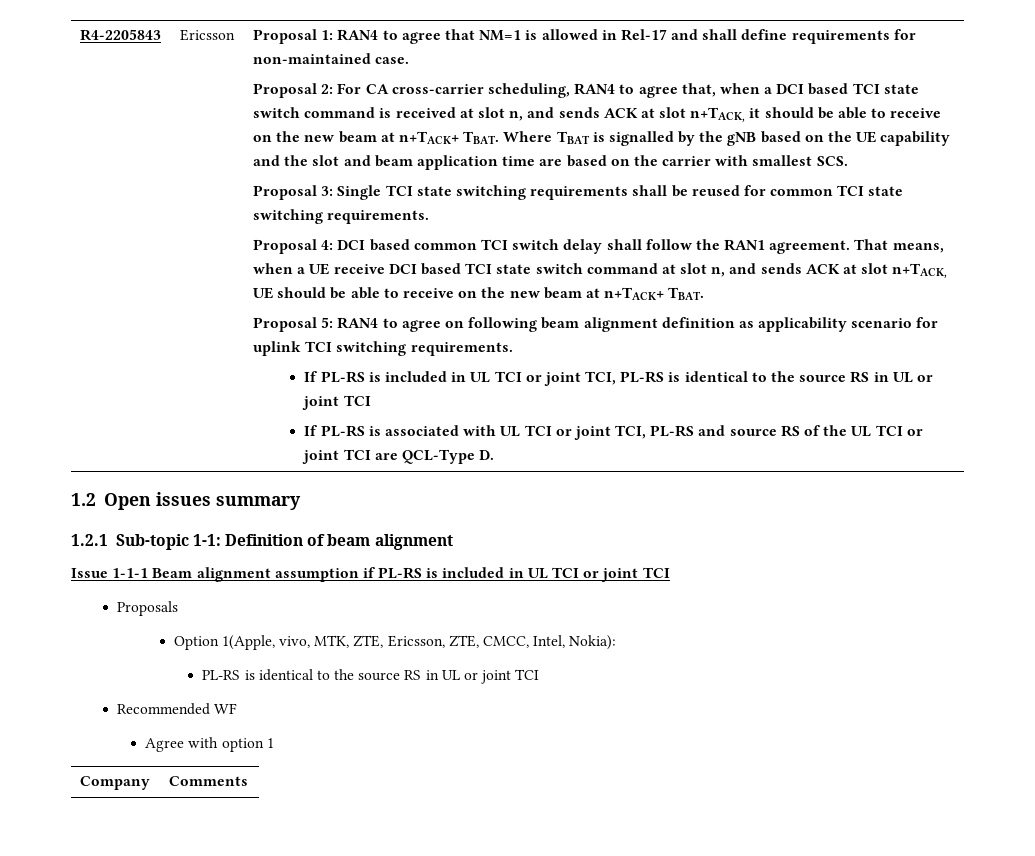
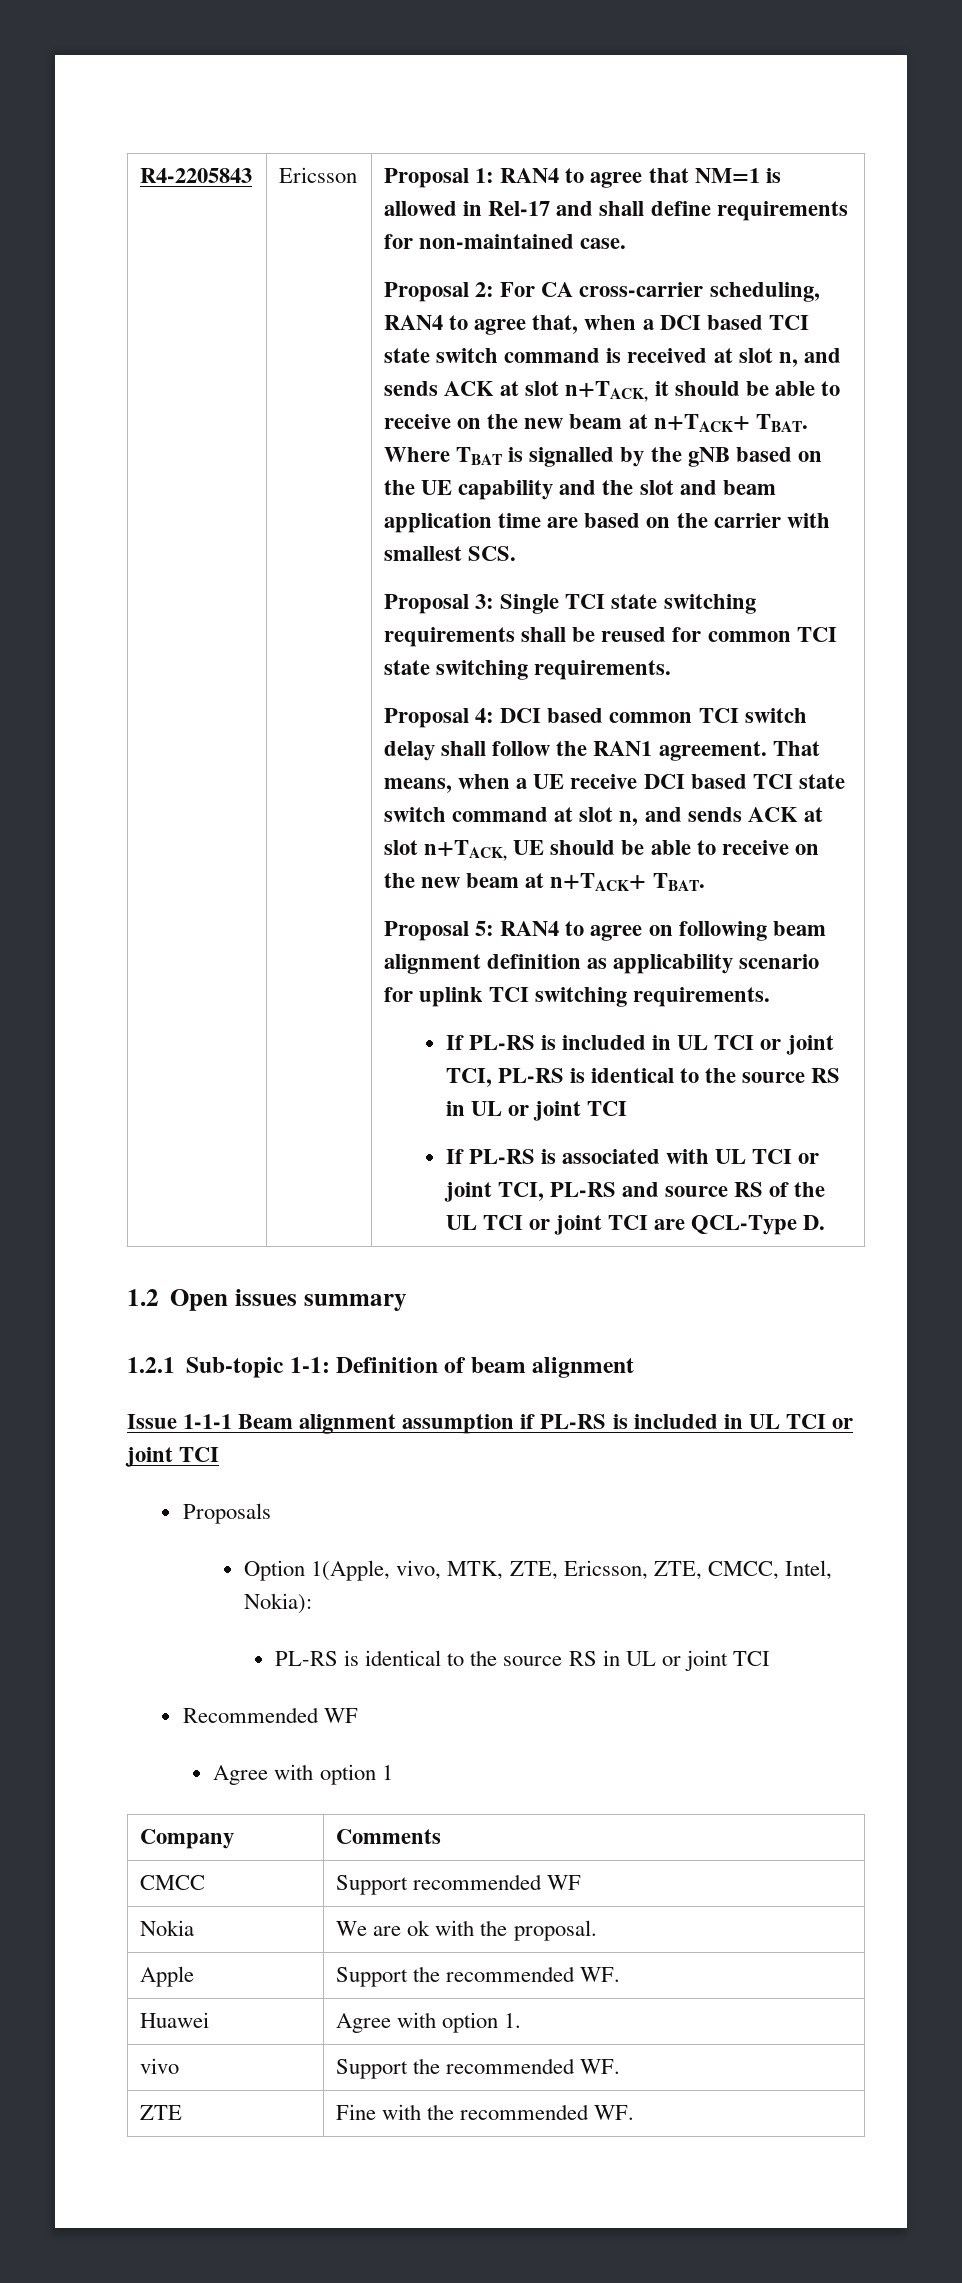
+ CMCC | Support recommended WF
+ Nokia | We are ok with the proposal.
+ Apple | Support the recommended WF.
+ Huawei | Agree with option 1.
+ vivo | Support the recommended WF.
+ ZTE | Fine with the recommended WF.

